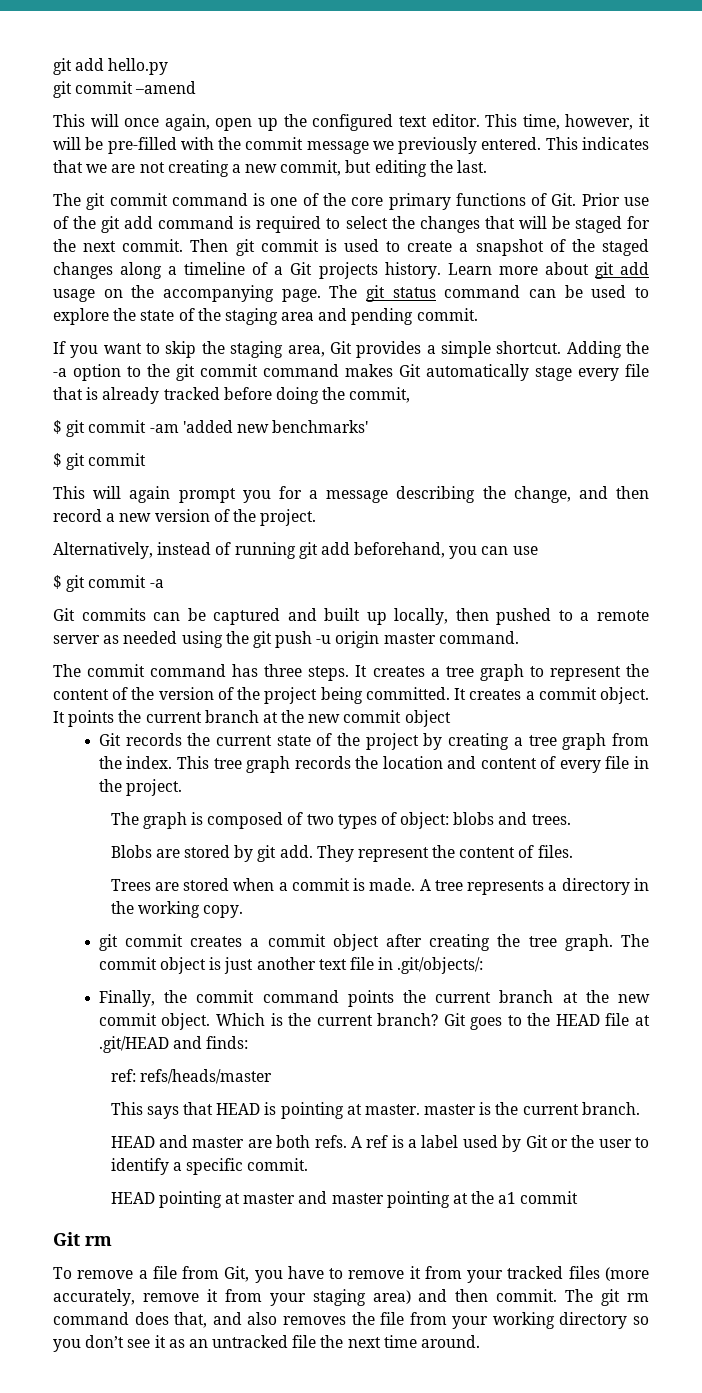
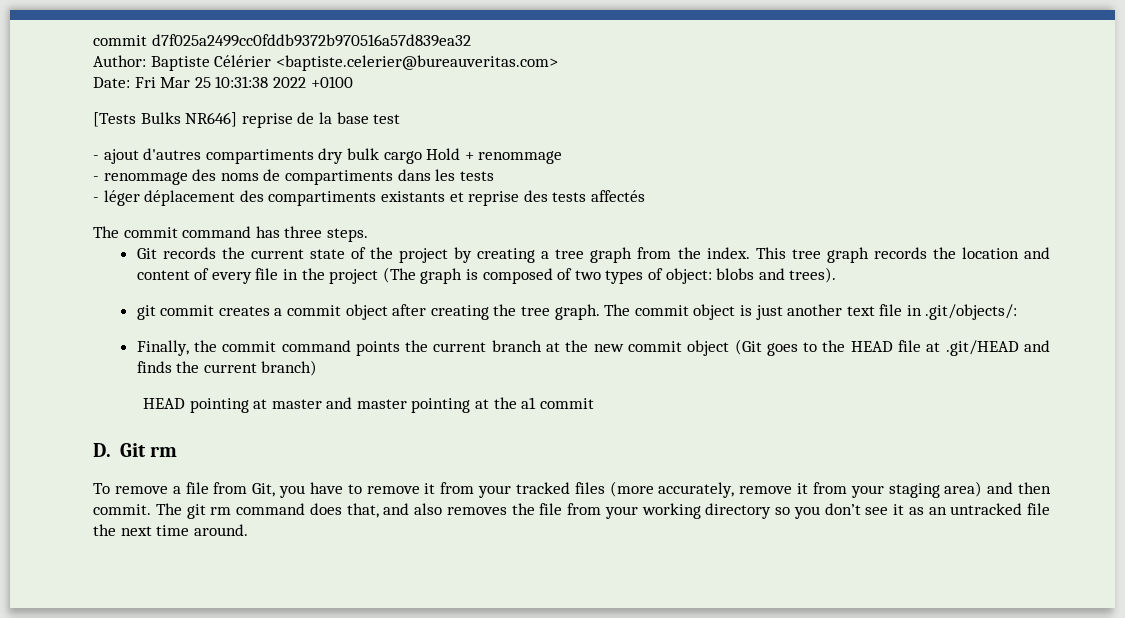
- git add hello.py
- git commit –amend
- This will once again, open up the configured text editor. This time, however, it will be pre-filled with the commit message we previously entered. This indicates that we are not creating a new commit, but editing the last.
- The git commit command is one of the core primary functions of Git. Prior use of the git add command is required to select the changes that will be staged for the next commit. Then git commit is used to create a snapshot of the staged changes along a timeline of a Git projects history. Learn more about git add usage on the accompanying page. The git status command can be used to explore the state of the staging area and pending commit.
- If you want to skip the staging area, Git provides a simple shortcut. Adding the -a option to the git commit command makes Git automatically stage every file that is already tracked before doing the commit,
- $ git commit -am 'added new benchmarks'
- $ git commit
- This will again prompt you for a message describing the change, and then record a new version of the project.
- Alternatively, instead of running git add beforehand, you can use
- $ git commit -a
- Git commits can be captured and built up locally, then pushed to a remote server as needed using the git push -u origin master command.
+ commit d7f025a2499cc0fddb9372b970516a57d839ea32
+ Author: Baptiste Célérier <baptiste.celerier@bureauveritas.com>
+ Date: Fri Mar 25 10:31:38 2022 +0100
+ [Tests Bulks NR646] reprise de la base test
+ - ajout d'autres compartiments dry bulk cargo Hold + renommage
+ - renommage des noms de compartiments dans les tests
+ - léger déplacement des compartiments existants et reprise des tests affectés
- It creates a tree graph to represent the content of the version of the project being committed. It creates a commit object. It points the current branch at the new commit object
- This tree graph records the location and content of every file in the project.
- The graph is composed of two types of object: blobs and trees.
- Blobs are stored by git add. They represent the content of files.
- Trees are stored when a commit is made. A tree represents a directory in the working copy.
+ This tree graph records the location and content of every file in the project (The graph is composed of two types of object: blobs and trees).
- Finally, the commit command points the current branch at the new commit object. Which is the current branch? Git goes to the HEAD file at .git/HEAD and finds:
- ref: refs/heads/master
- This says that HEAD is pointing at master. master is the current branch.
- HEAD and master are both refs. A ref is a label used by Git or the user to identify a specific commit.
+ Finally, the commit command points the current branch at the new commit object (Git goes to the HEAD file at .git/HEAD and finds the current branch)
- Git rm
+ D. Git rm

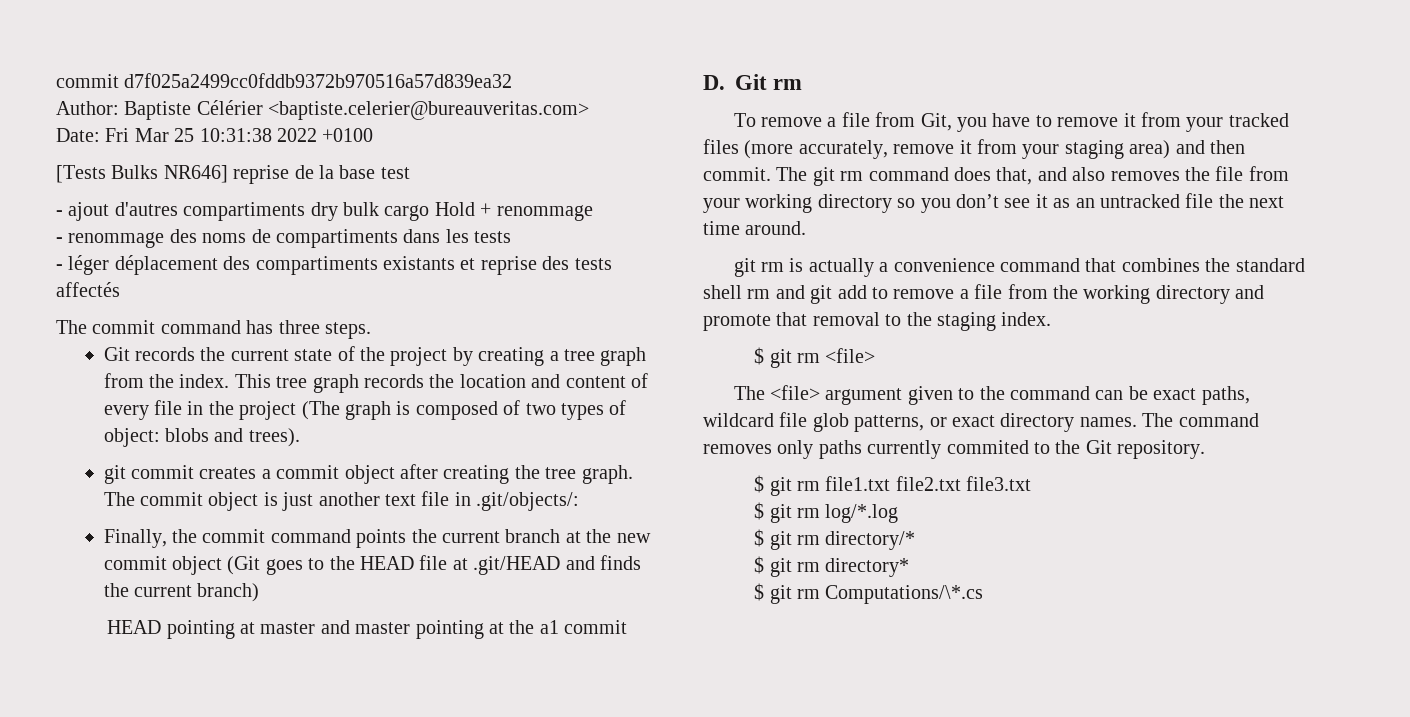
+ git rm is actually a convenience command that combines the standard shell rm and git add to remove a file from the working directory and promote that removal to the staging index.
+ $ git rm <file>
+ The <file> argument given to the command can be exact paths, wildcard file glob patterns, or exact directory names. The command removes only paths currently commited to the Git repository.
+ $ git rm file1.txt file2.txt file3.txt
+ $ git rm log/*.log
+ $ git rm directory/*
+ $ git rm directory*
+ $ git rm Computations/\*.cs

